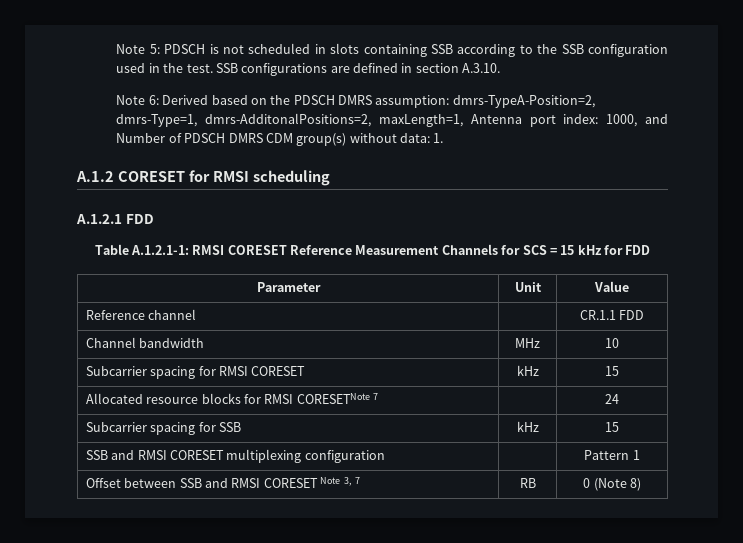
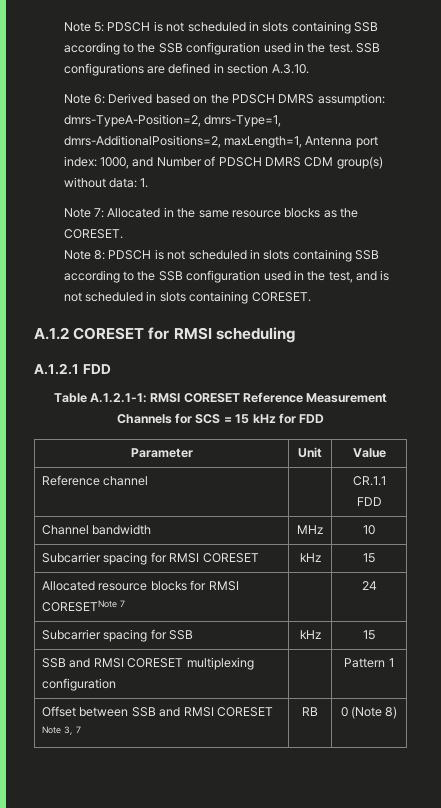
- Note 6: Derived based on the PDSCH DMRS assumption: dmrs-TypeA-Position=2, dmrs-Type=1, dmrs-AdditonalPositions=2, maxLength=1, Antenna port index: 1000, and Number of PDSCH DMRS CDM group(s) without data: 1.
+ Note 6: Derived based on the PDSCH DMRS assumption: dmrs-TypeA-Position=2, dmrs-Type=1, dmrs-AdditionalPositions=2, maxLength=1, Antenna port index: 1000, and Number of PDSCH DMRS CDM group(s) without data: 1.
+ Note 7: Allocated in the same resource blocks as the CORESET.
+ Note 8: PDSCH is not scheduled in slots containing SSB according to the SSB configuration used in the test, and is not scheduled in slots containing CORESET.

